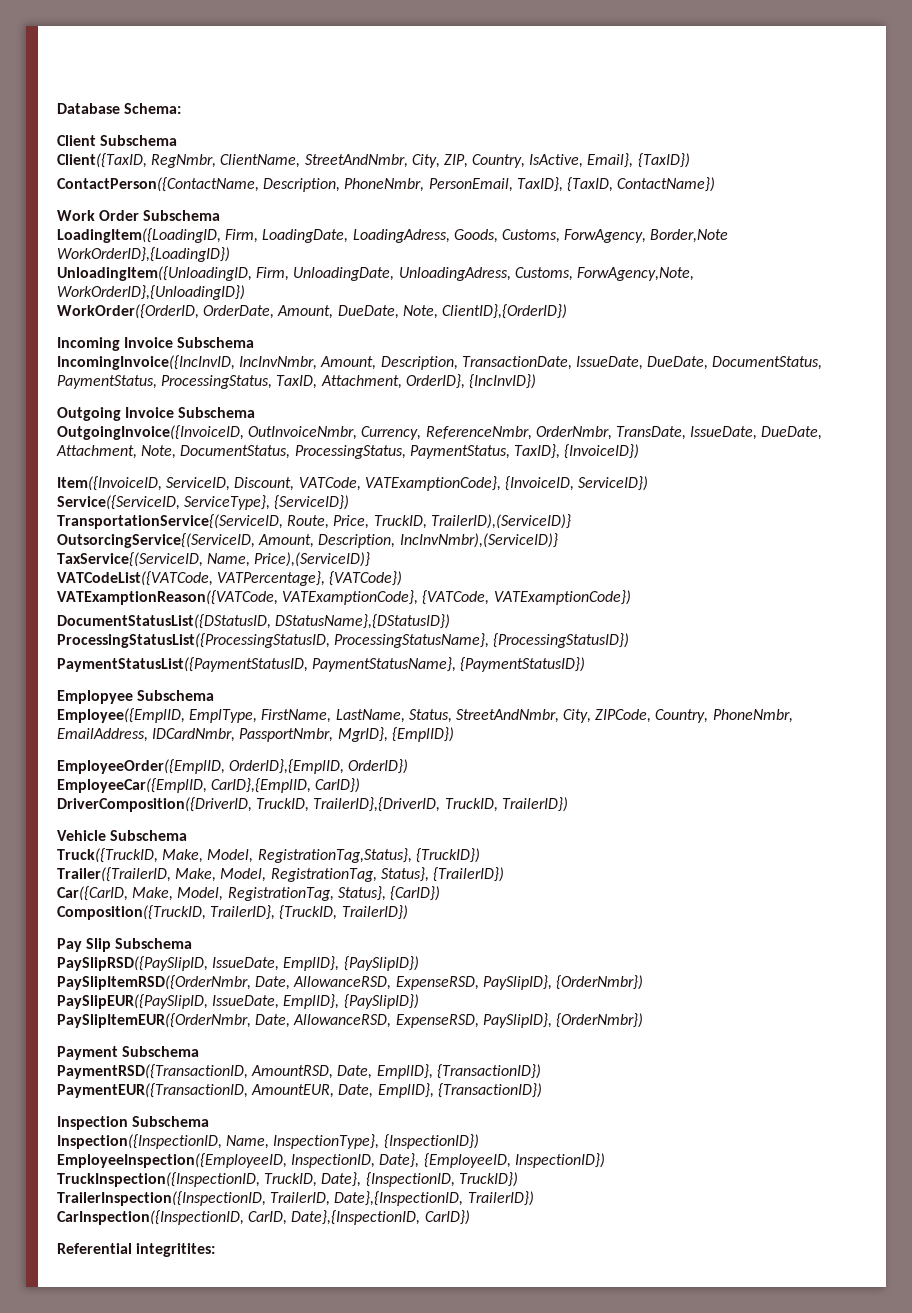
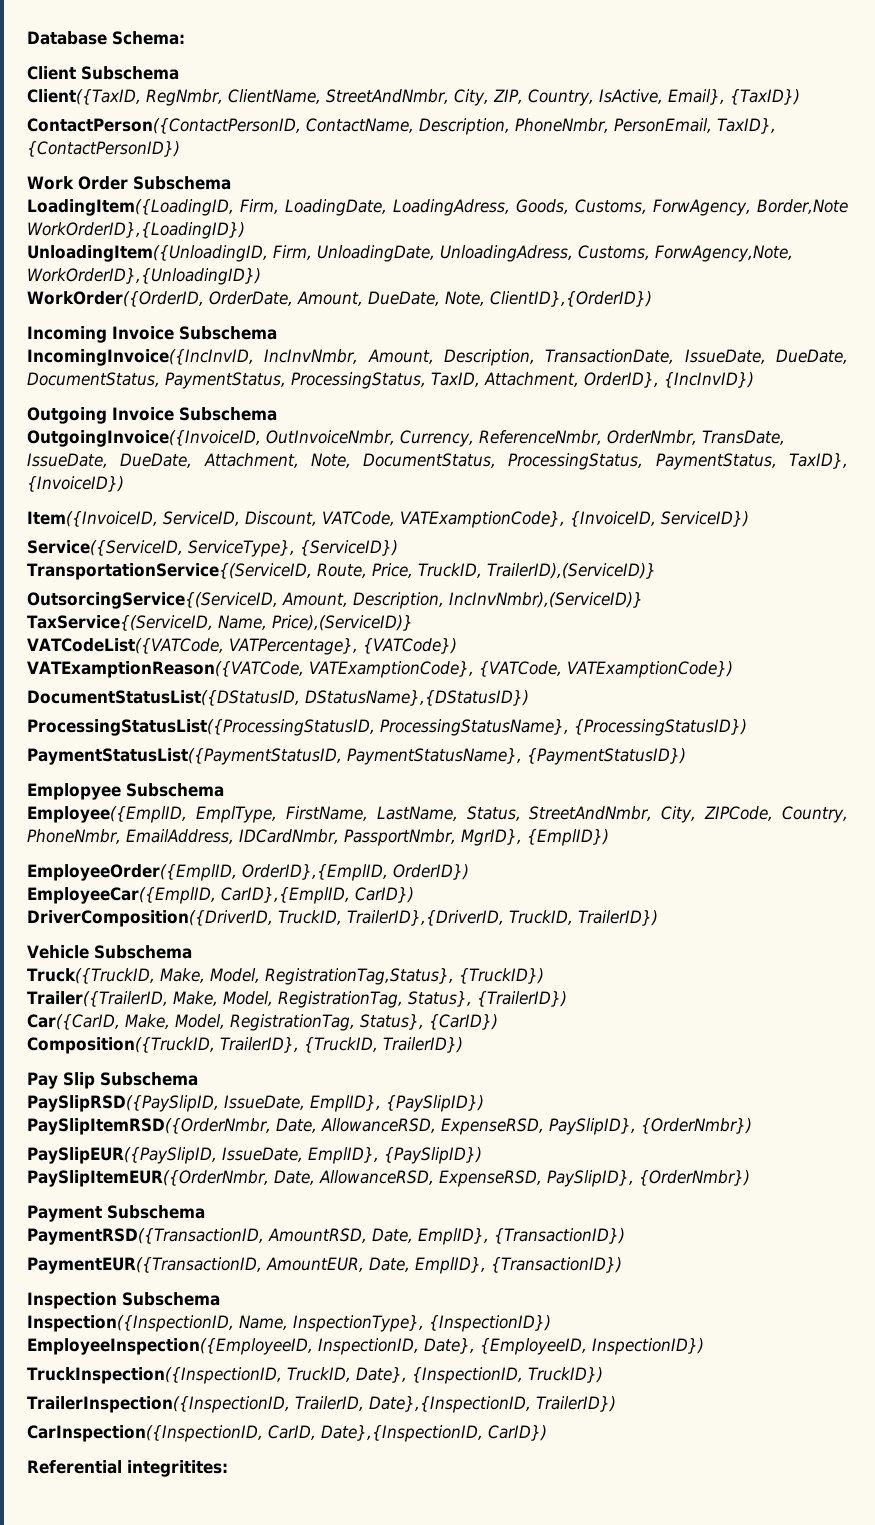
- ContactPerson({ContactName, Description, PhoneNmbr, PersonEmail, TaxID}, {TaxID, ContactName})
+ ContactPerson({ContactPersonID, ContactName, Description, PhoneNmbr, PersonEmail, TaxID}, {ContactPersonID})

